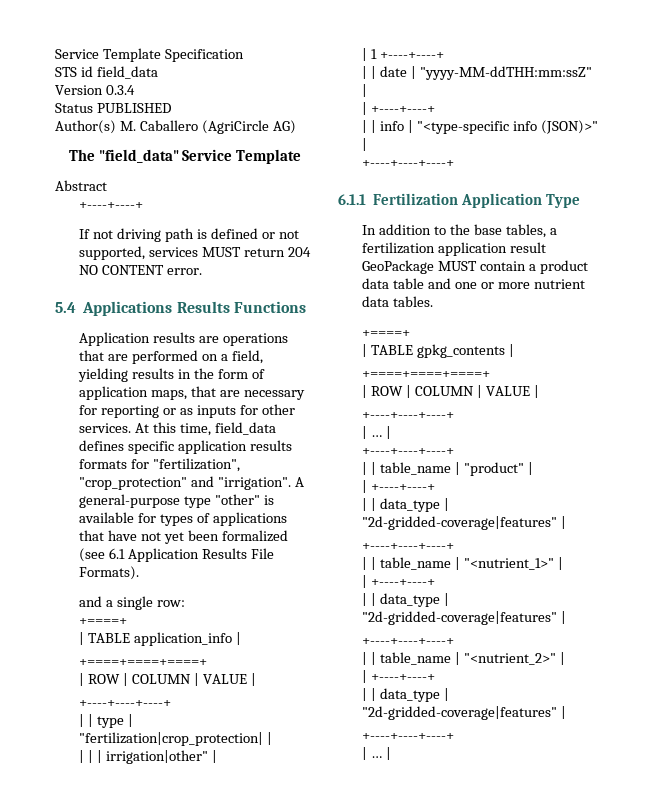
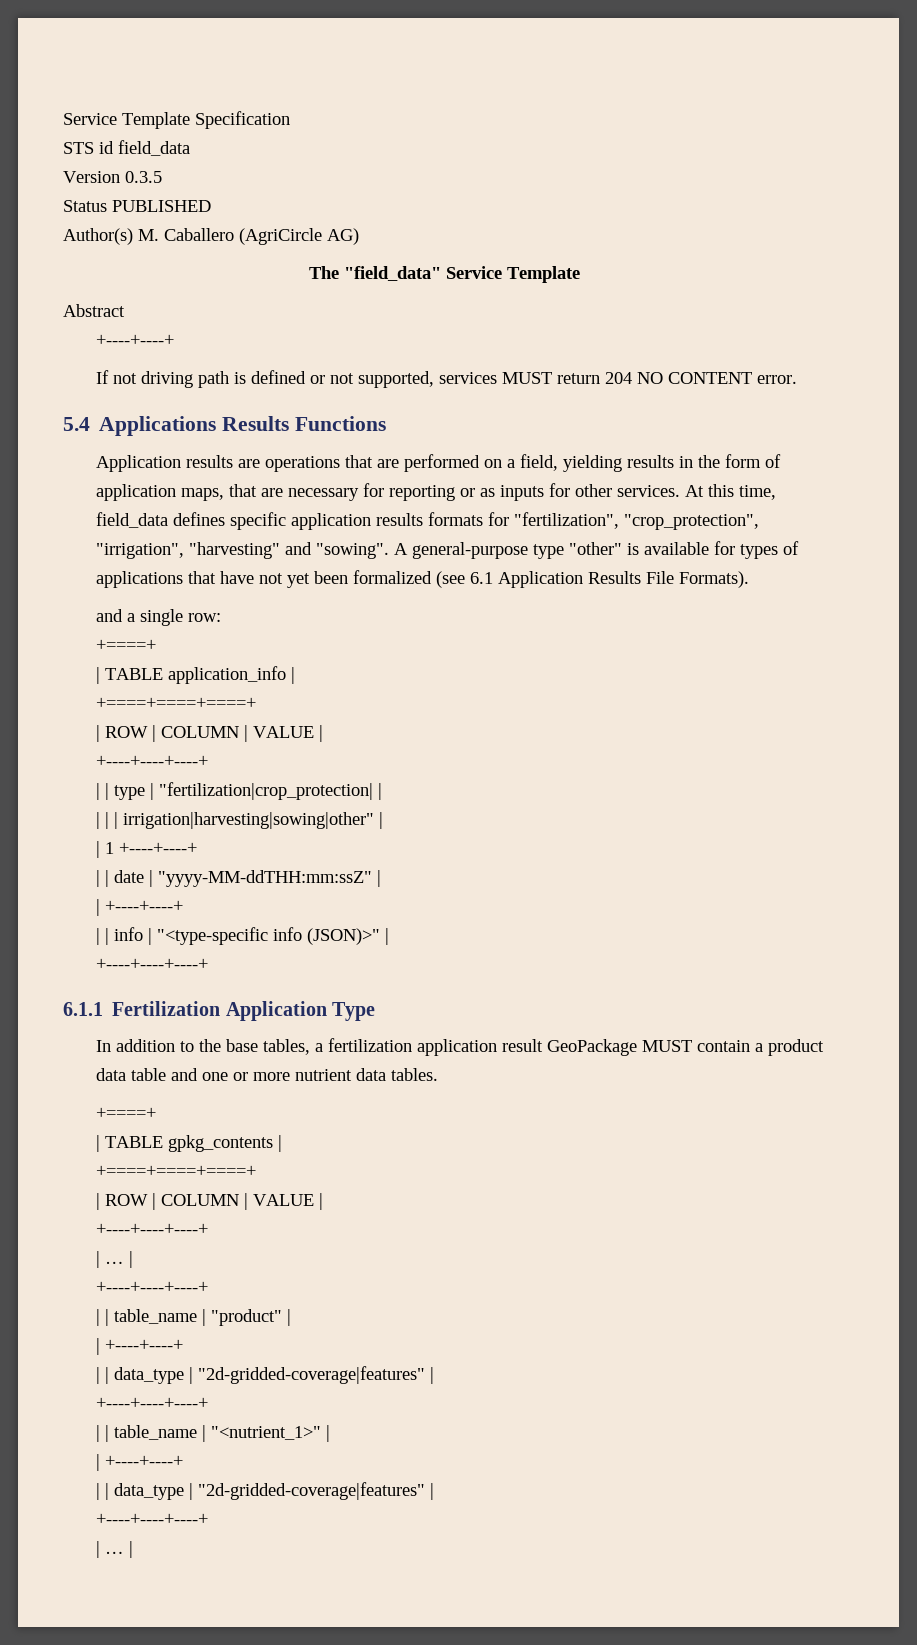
- Version 0.3.4
+ Version 0.3.5
- At this time, field_data defines specific application results formats for "fertilization", "crop_protection" and "irrigation".
+ At this time, field_data defines specific application results formats for "fertilization", "crop_protection", "irrigation", "harvesting" and "sowing".
- | | | irrigation|other" |
+ | | | irrigation|harvesting|sowing|other" |
- | | table_name | "<nutrient_2>" |
- | +----+----+
- | | data_type | "2d-gridded-coverage|features" |
- +----+----+----+

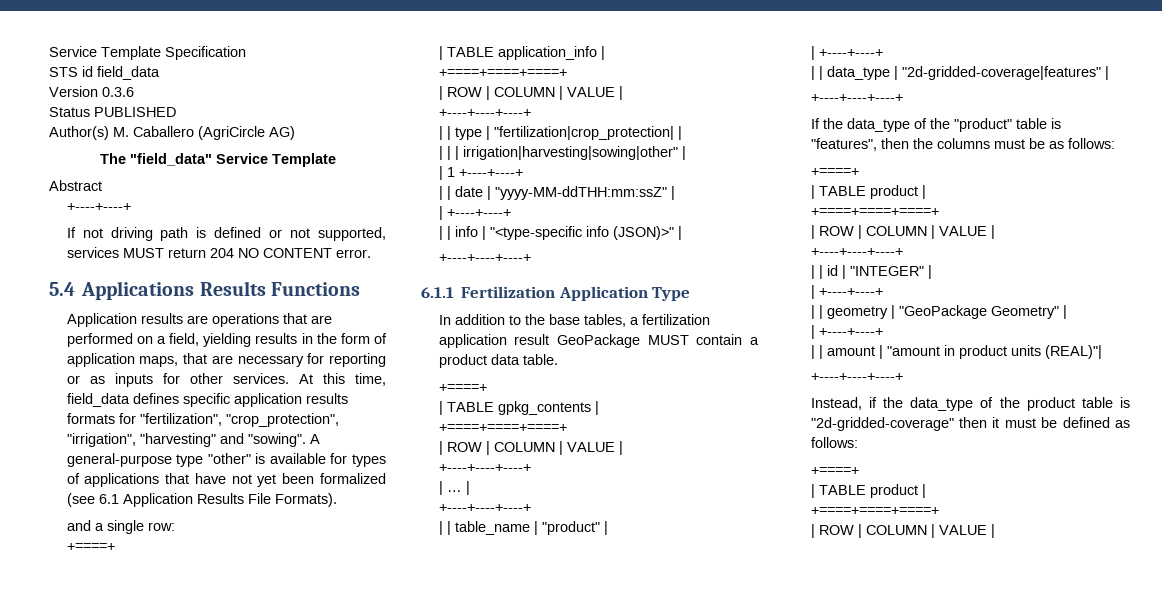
- Version 0.3.5
+ Version 0.3.6
- In addition to the base tables, a fertilization application result GeoPackage MUST contain a product data table and one or more nutrient data tables.
+ In addition to the base tables, a fertilization application result GeoPackage MUST contain a product data table.
- | | table_name | "<nutrient_1>" |
+ If the data_type of the "product" table is "features", then the columns must be as follows:
+ +====+
+ | TABLE product |
+ +====+====+====+
+ | ROW | COLUMN | VALUE |
+ +----+----+----+
+ | | id | "INTEGER" |
  | +----+----+
- | | data_type | "2d-gridded-coverage|features" |
+ | | geometry | "GeoPackage Geometry" |
+ | +----+----+
+ | | amount | "amount in product units (REAL)"|
  +----+----+----+
- | … |
+ Instead, if the data_type of the product table is "2d-gridded-coverage" then it must be defined as follows:
+ +====+
+ | TABLE product |
+ +====+====+====+
+ | ROW | COLUMN | VALUE |

